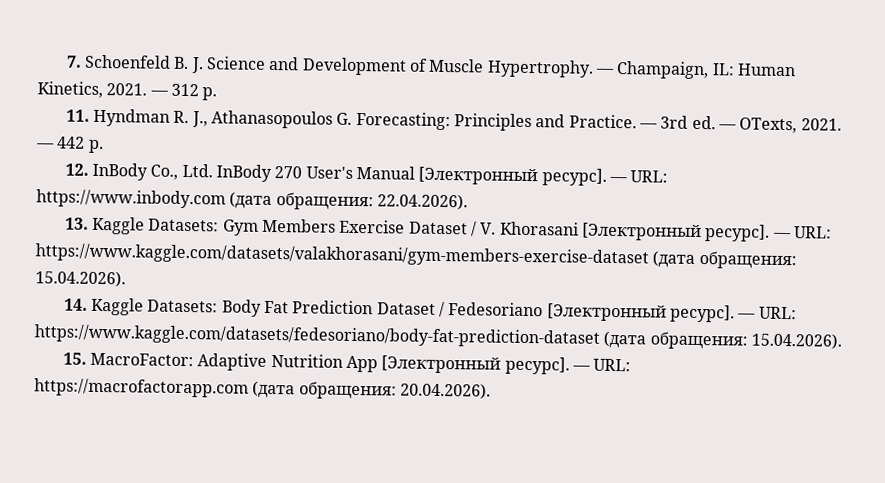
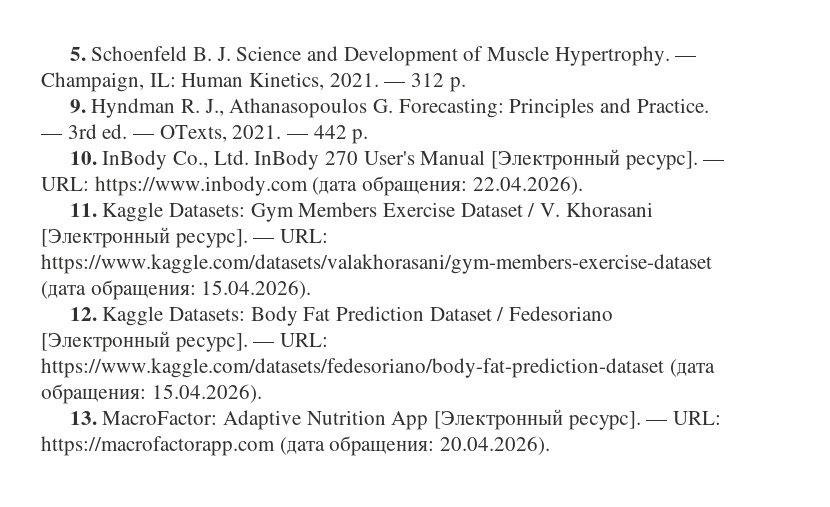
- 7. Schoenfeld B. J. Science and Development of Muscle Hypertrophy.
+ 5. Schoenfeld B. J. Science and Development of Muscle Hypertrophy.
- 11. Hyndman R. J., Athanasopoulos G. Forecasting: Principles and Practice.
+ 9. Hyndman R. J., Athanasopoulos G. Forecasting: Principles and Practice.
- 12. InBody Co., Ltd. InBody 270 User's Manual [Электронный ресурс].
+ 10. InBody Co., Ltd. InBody 270 User's Manual [Электронный ресурс].
- 13. Kaggle Datasets: Gym Members Exercise Dataset / V. Khorasani [Электронный ресурс].
+ 11. Kaggle Datasets: Gym Members Exercise Dataset / V. Khorasani [Электронный ресурс].
- 14. Kaggle Datasets: Body Fat Prediction Dataset / Fedesoriano [Электронный ресурс].
+ 12. Kaggle Datasets: Body Fat Prediction Dataset / Fedesoriano [Электронный ресурс].
- 15. MacroFactor: Adaptive Nutrition App [Электронный ресурс].
+ 13. MacroFactor: Adaptive Nutrition App [Электронный ресурс].

